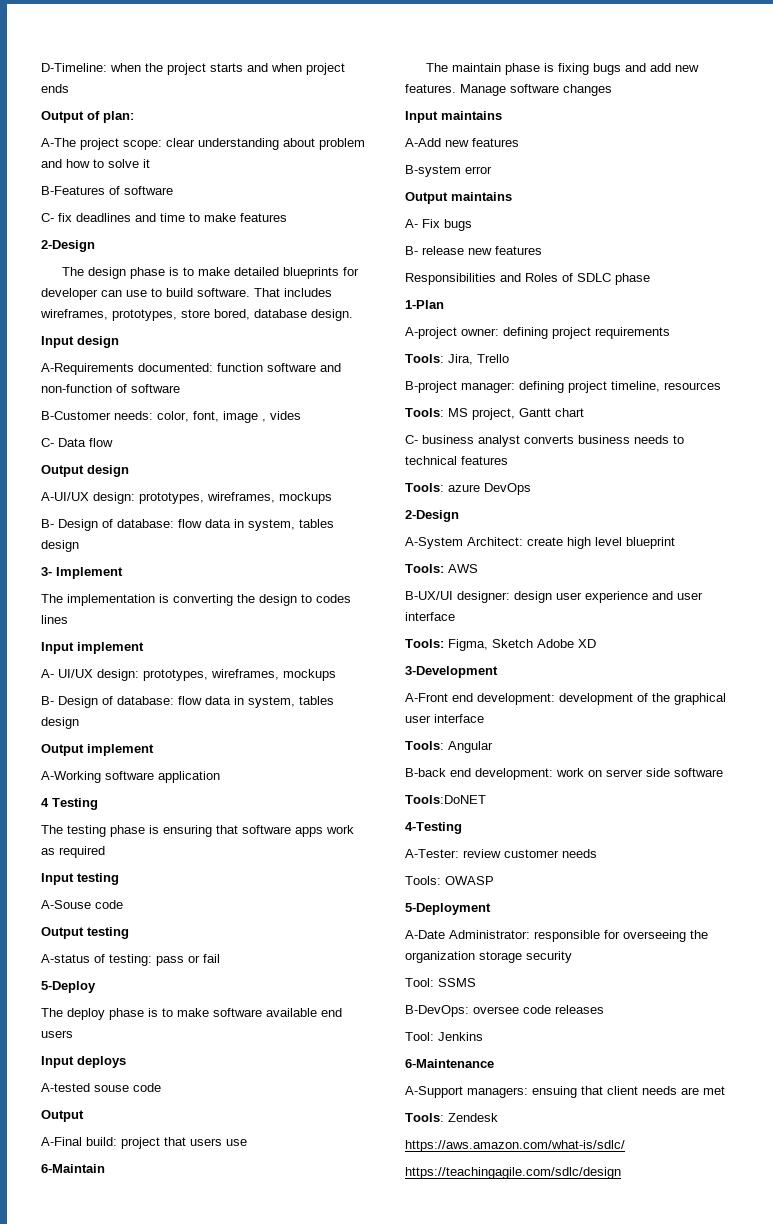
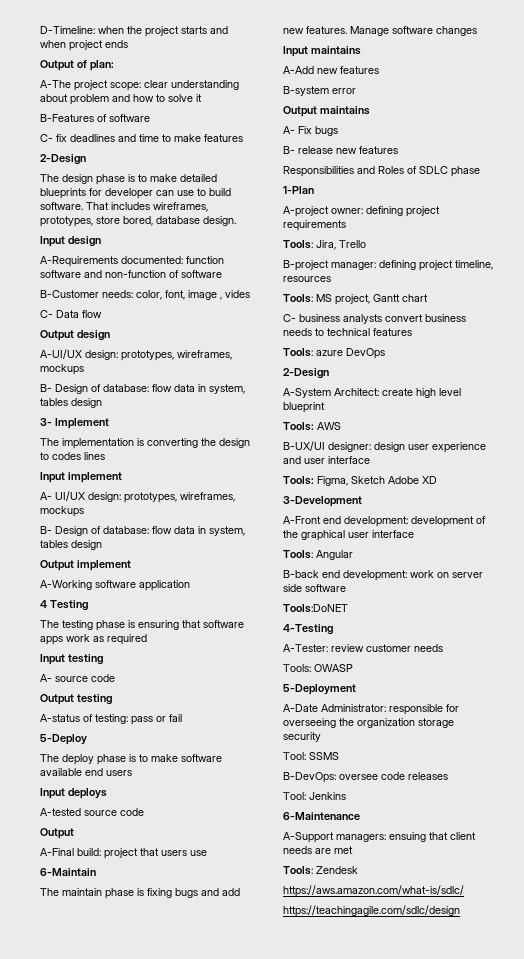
- A-Souse code
+ A- source code
- A-tested souse code
+ A-tested source code
- C- business analyst converts business needs to technical features
+ C- business analysts convert business needs to technical features

